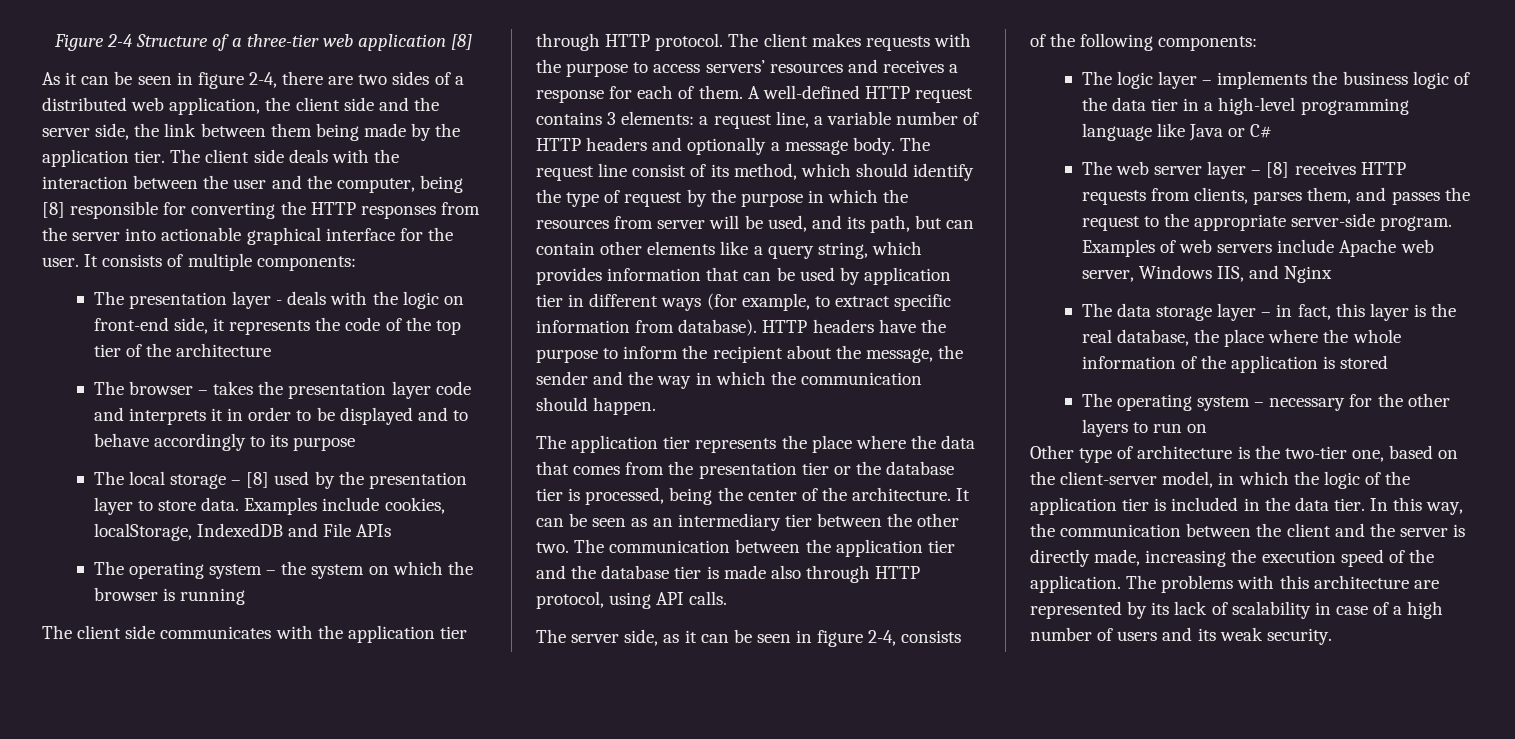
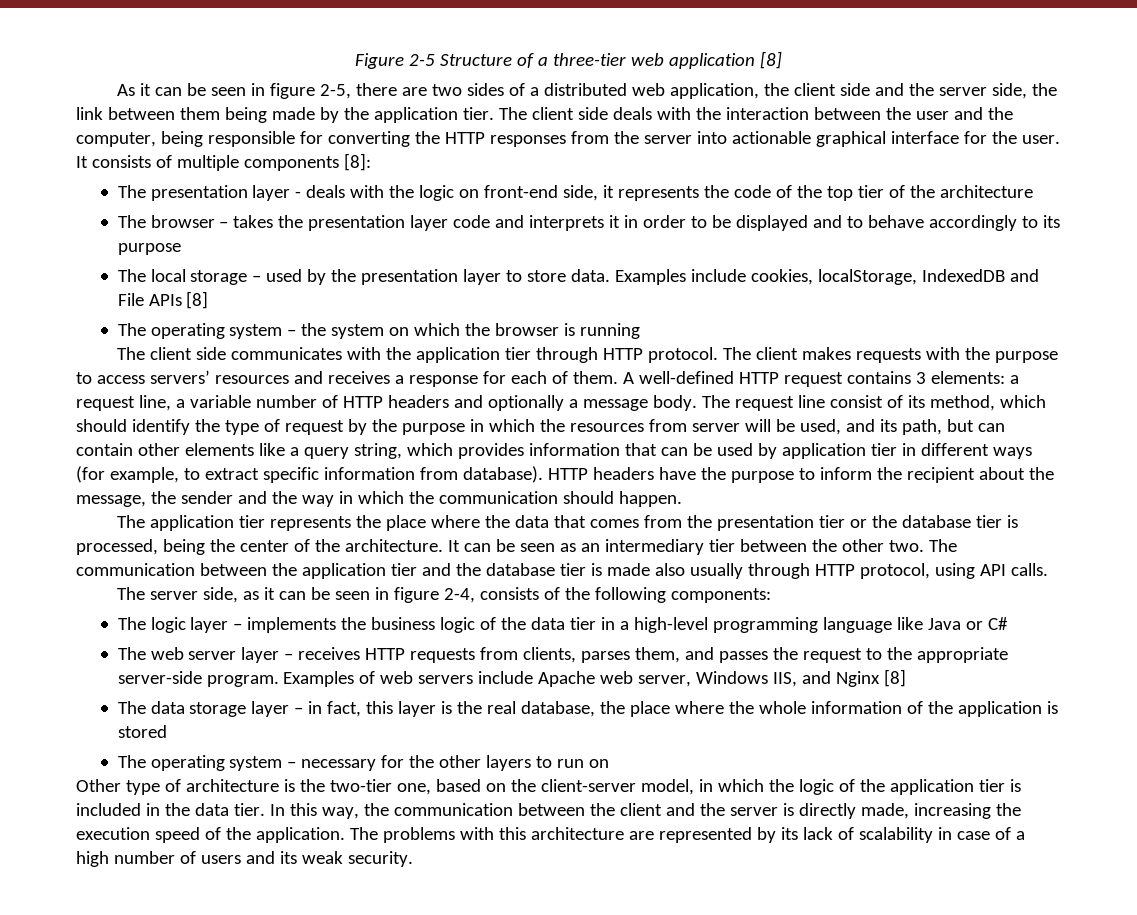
- Figure 2-4 Structure of a three-tier web application [8]
+ Figure 2-5 Structure of a three-tier web application [8]
- As it can be seen in figure 2-4, there are two sides of a distributed web application, the client side and the server side, the link between them being made by the application tier.
+ As it can be seen in figure 2-5, there are two sides of a distributed web application, the client side and the server side, the link between them being made by the application tier.
- The client side deals with the interaction between the user and the computer, being [8] responsible for converting the HTTP responses from the server into actionable graphical interface for the user.
+ The client side deals with the interaction between the user and the computer, being responsible for converting the HTTP responses from the server into actionable graphical interface for the user.
- It consists of multiple components:
+ It consists of multiple components [8]:
- The local storage – [8] used by the presentation layer to store data.
+ The local storage – used by the presentation layer to store data.
- Examples include cookies, localStorage, IndexedDB and File APIs
+ Examples include cookies, localStorage, IndexedDB and File APIs [8]
- The communication between the application tier and the database tier is made also through HTTP protocol, using API calls.
+ The communication between the application tier and the database tier is made also usually through HTTP protocol, using API calls.
- The web server layer – [8] receives HTTP requests from clients, parses them, and passes the request to the appropriate server-side program.
+ The web server layer – receives HTTP requests from clients, parses them, and passes the request to the appropriate server-side program.
- Examples of web servers include Apache web server, Windows IIS, and Nginx
+ Examples of web servers include Apache web server, Windows IIS, and Nginx [8]

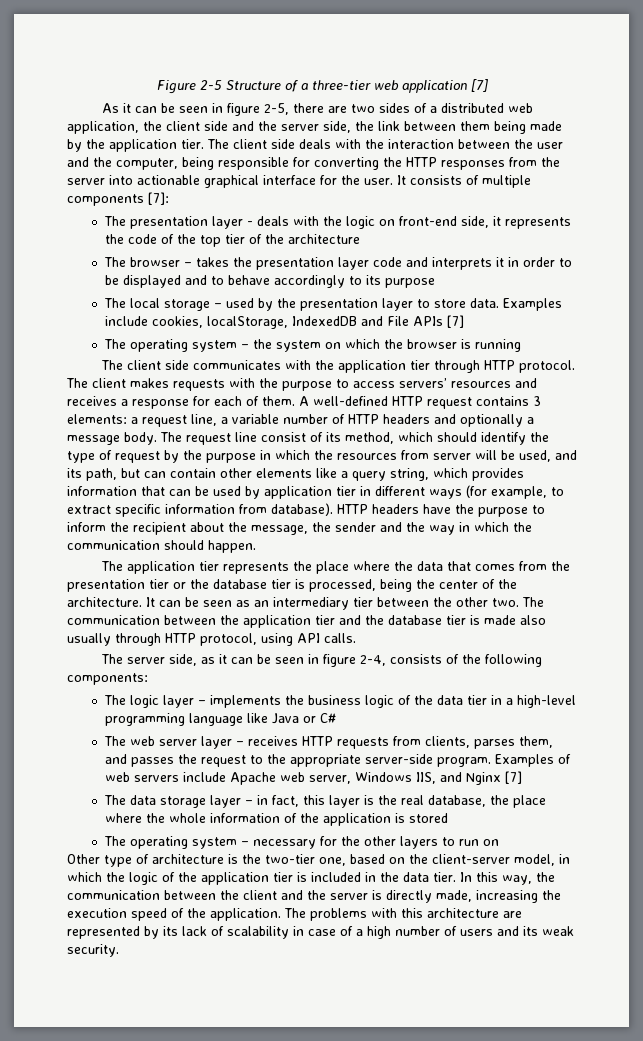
- Figure 2-5 Structure of a three-tier web application [8]
+ Figure 2-5 Structure of a three-tier web application [7]
- It consists of multiple components [8]:
+ It consists of multiple components [7]:
- Examples include cookies, localStorage, IndexedDB and File APIs [8]
+ Examples include cookies, localStorage, IndexedDB and File APIs [7]
- Examples of web servers include Apache web server, Windows IIS, and Nginx [8]
+ Examples of web servers include Apache web server, Windows IIS, and Nginx [7]

